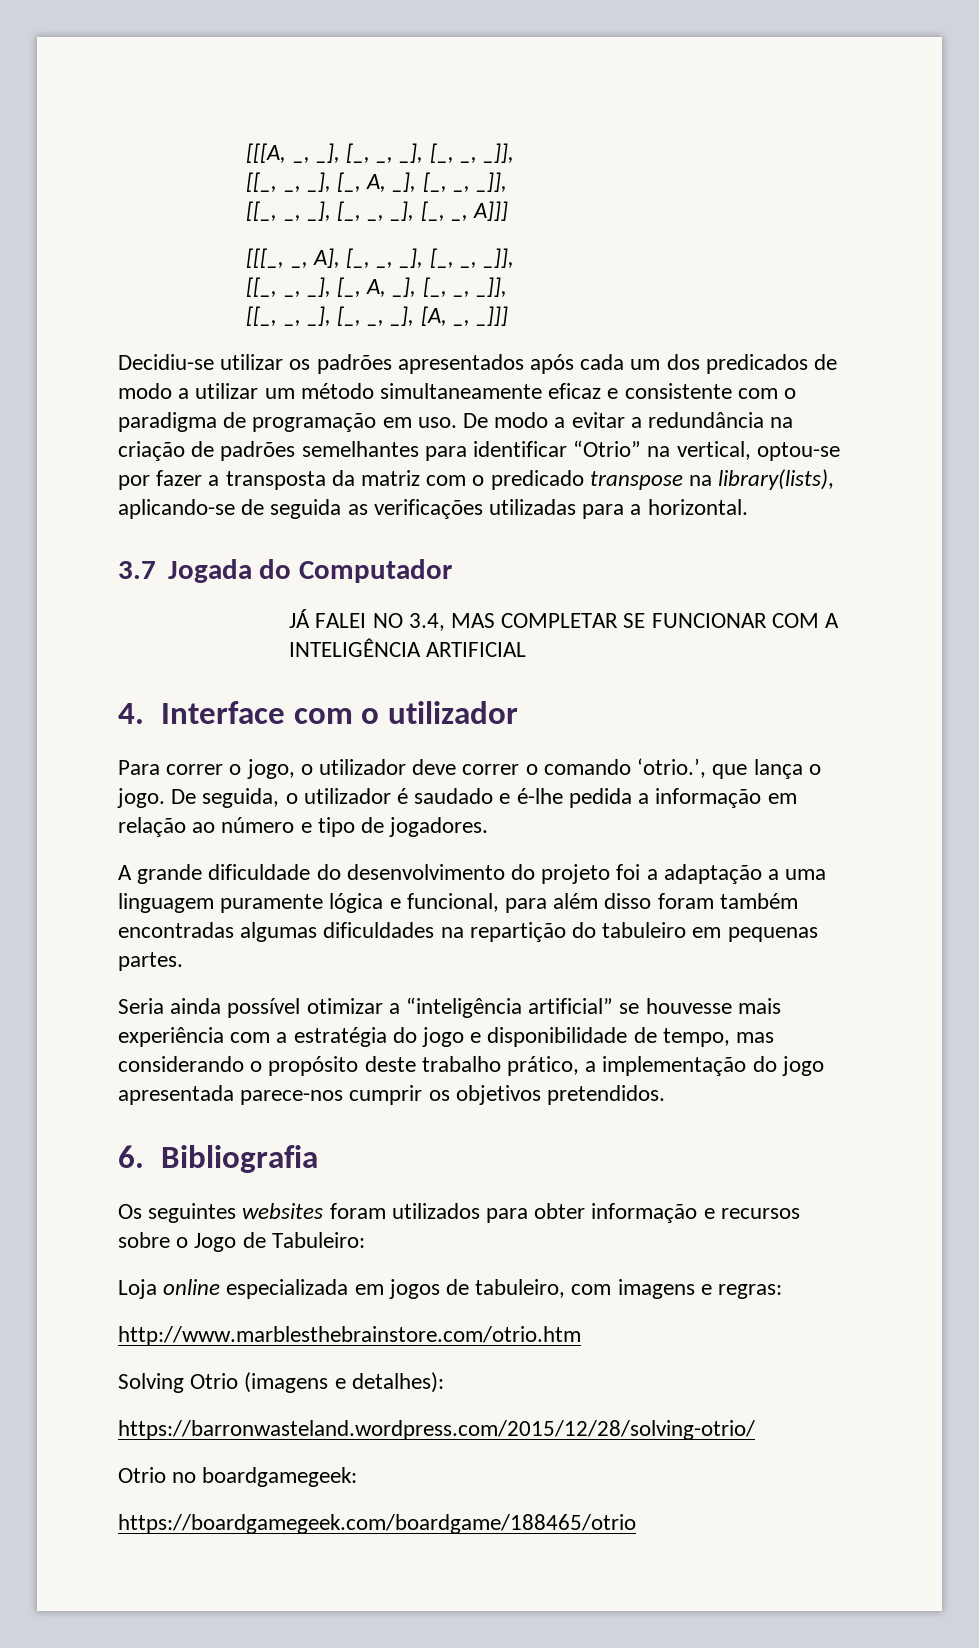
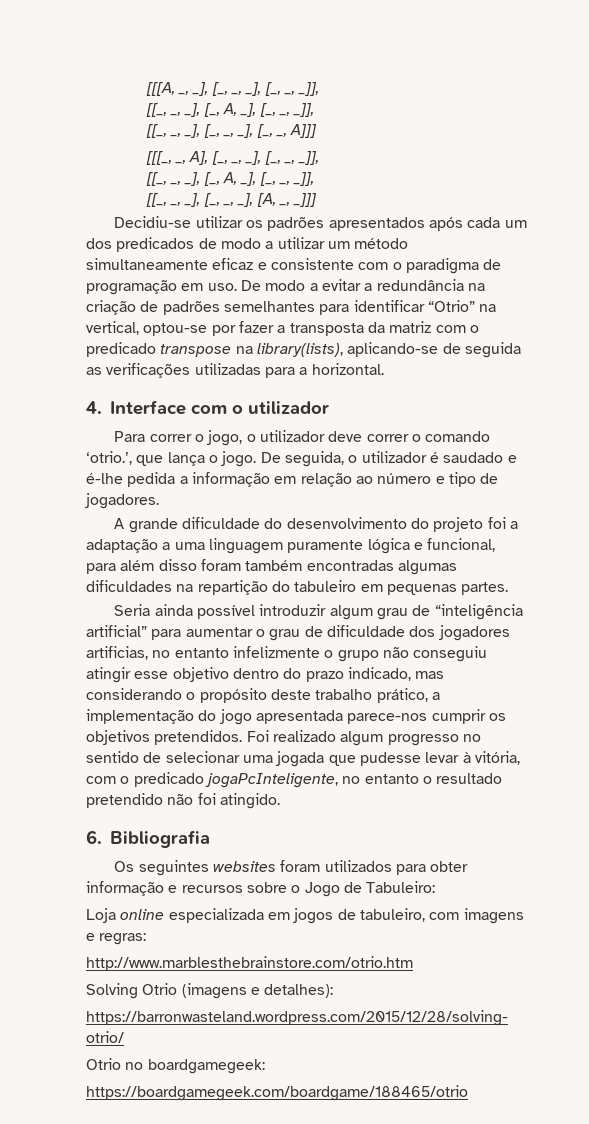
- 3.7 Jogada do Computador
- JÁ FALEI NO 3.4, MAS COMPLETAR SE FUNCIONAR COM A INTELIGÊNCIA ARTIFICIAL
- Seria ainda possível otimizar a “inteligência artificial” se houvesse mais experiência com a estratégia do jogo e disponibilidade de tempo, mas considerando o propósito deste trabalho prático, a implementação do jogo apresentada parece-nos cumprir os objetivos pretendidos.
+ Seria ainda possível introduzir algum grau de “inteligência artificial” para aumentar o grau de dificuldade dos jogadores artificias, no entanto infelizmente o grupo não conseguiu atingir esse objetivo dentro do prazo indicado, mas considerando o propósito deste trabalho prático, a implementação do jogo apresentada parece-nos cumprir os objetivos pretendidos. Foi realizado algum progresso no sentido de selecionar uma jogada que pudesse levar à vitória, com o predicado jogaPcInteligente, no entanto o resultado pretendido não foi atingido.

